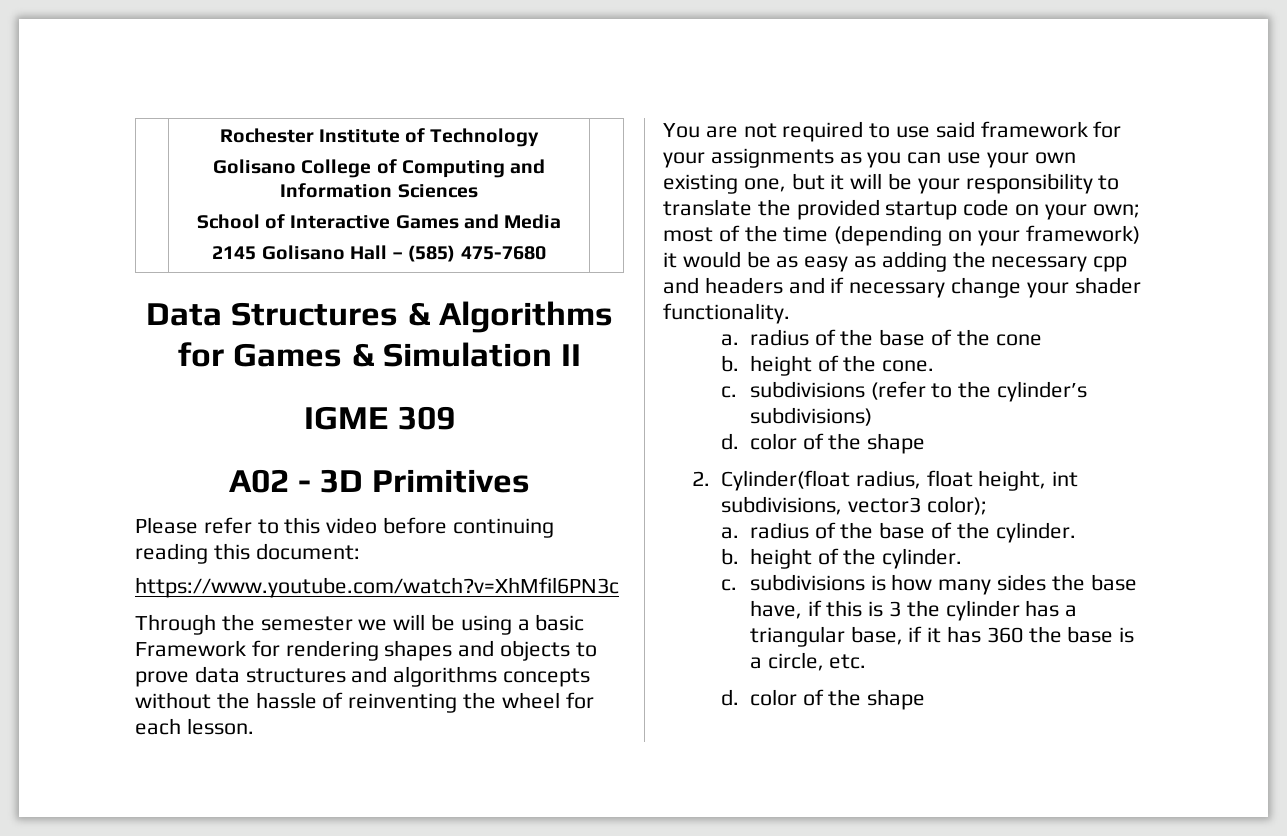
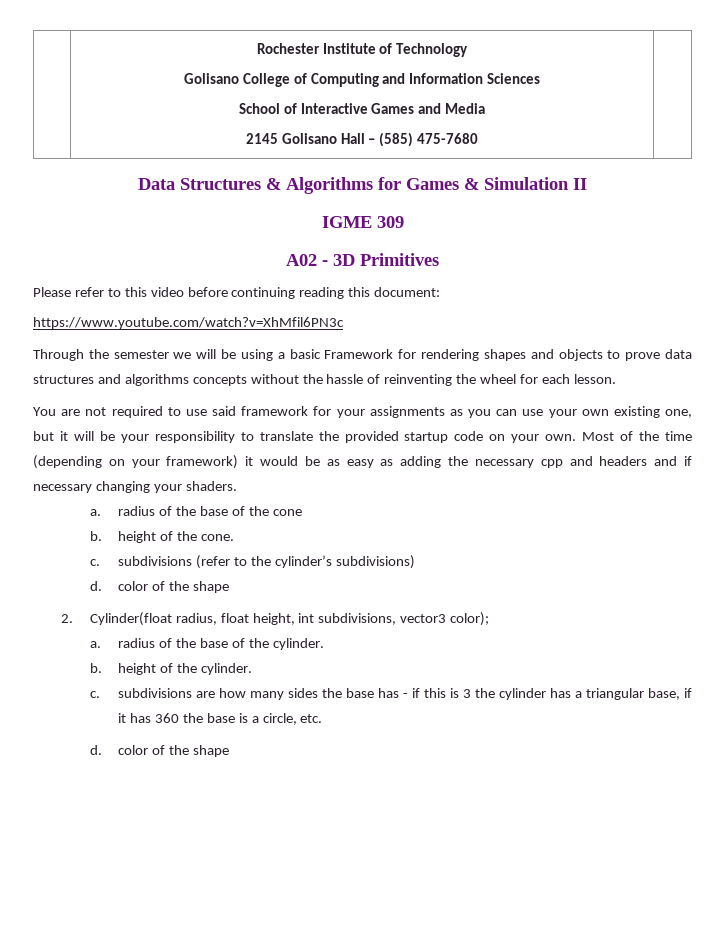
- You are not required to use said framework for your assignments as you can use your own existing one, but it will be your responsibility to translate the provided startup code on your own; most of the time (depending on your framework) it would be as easy as adding the necessary cpp and headers and if necessary change your shader functionality.
+ You are not required to use said framework for your assignments as you can use your own existing one, but it will be your responsibility to translate the provided startup code on your own. Most of the time (depending on your framework) it would be as easy as adding the necessary cpp and headers and if necessary changing your shaders.
- c. subdivisions is how many sides the base have, if this is 3 the cylinder has a triangular base, if it has 360 the base is a circle, etc.
+ c. subdivisions are how many sides the base has - if this is 3 the cylinder has a triangular base, if it has 360 the base is a circle, etc.

